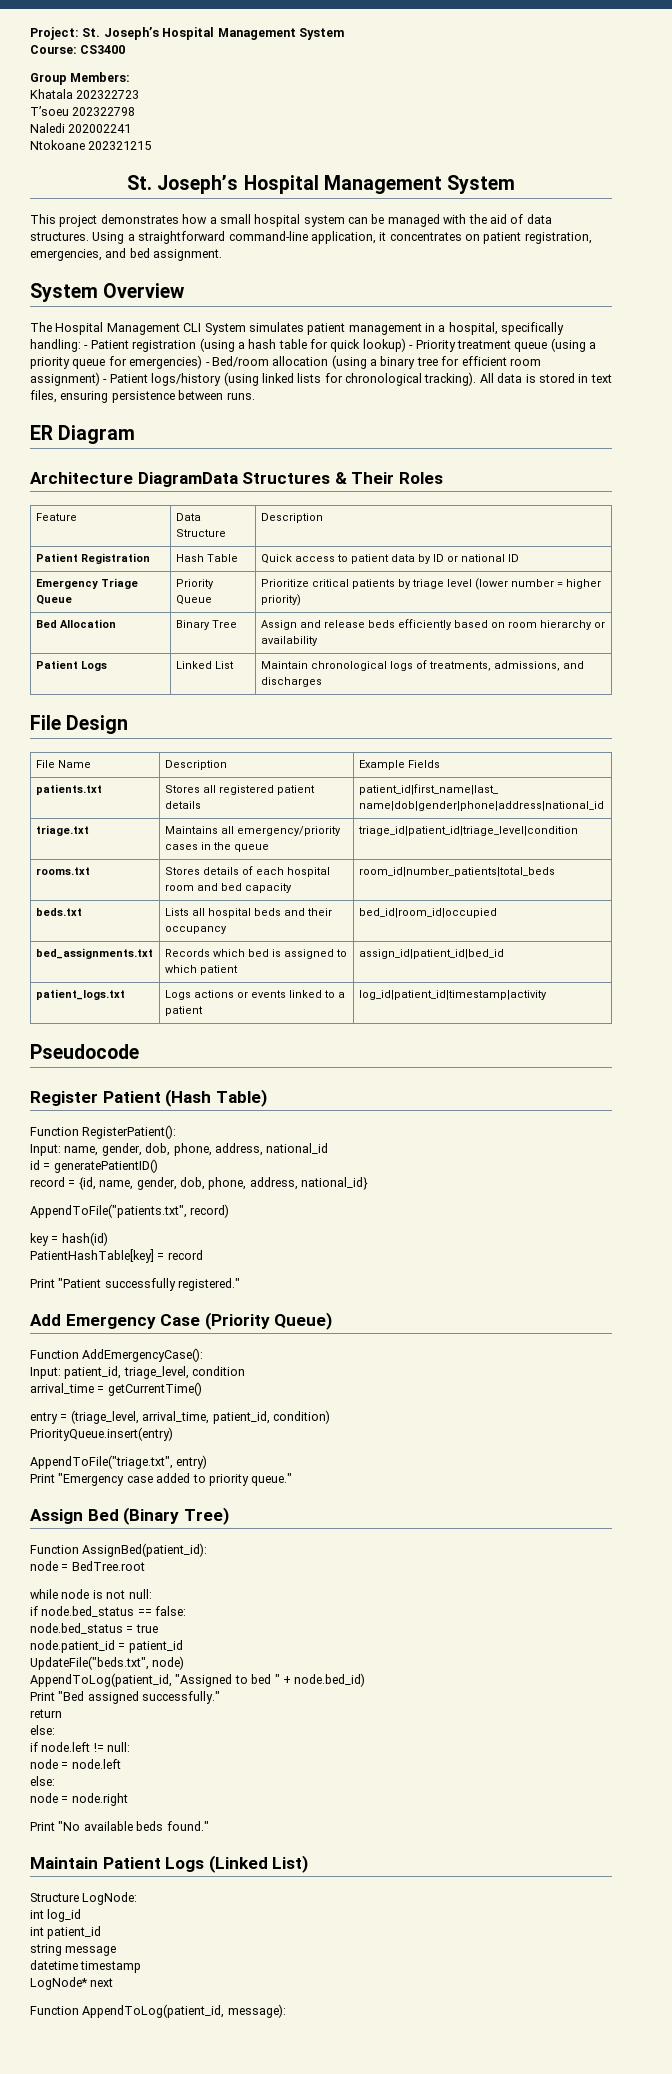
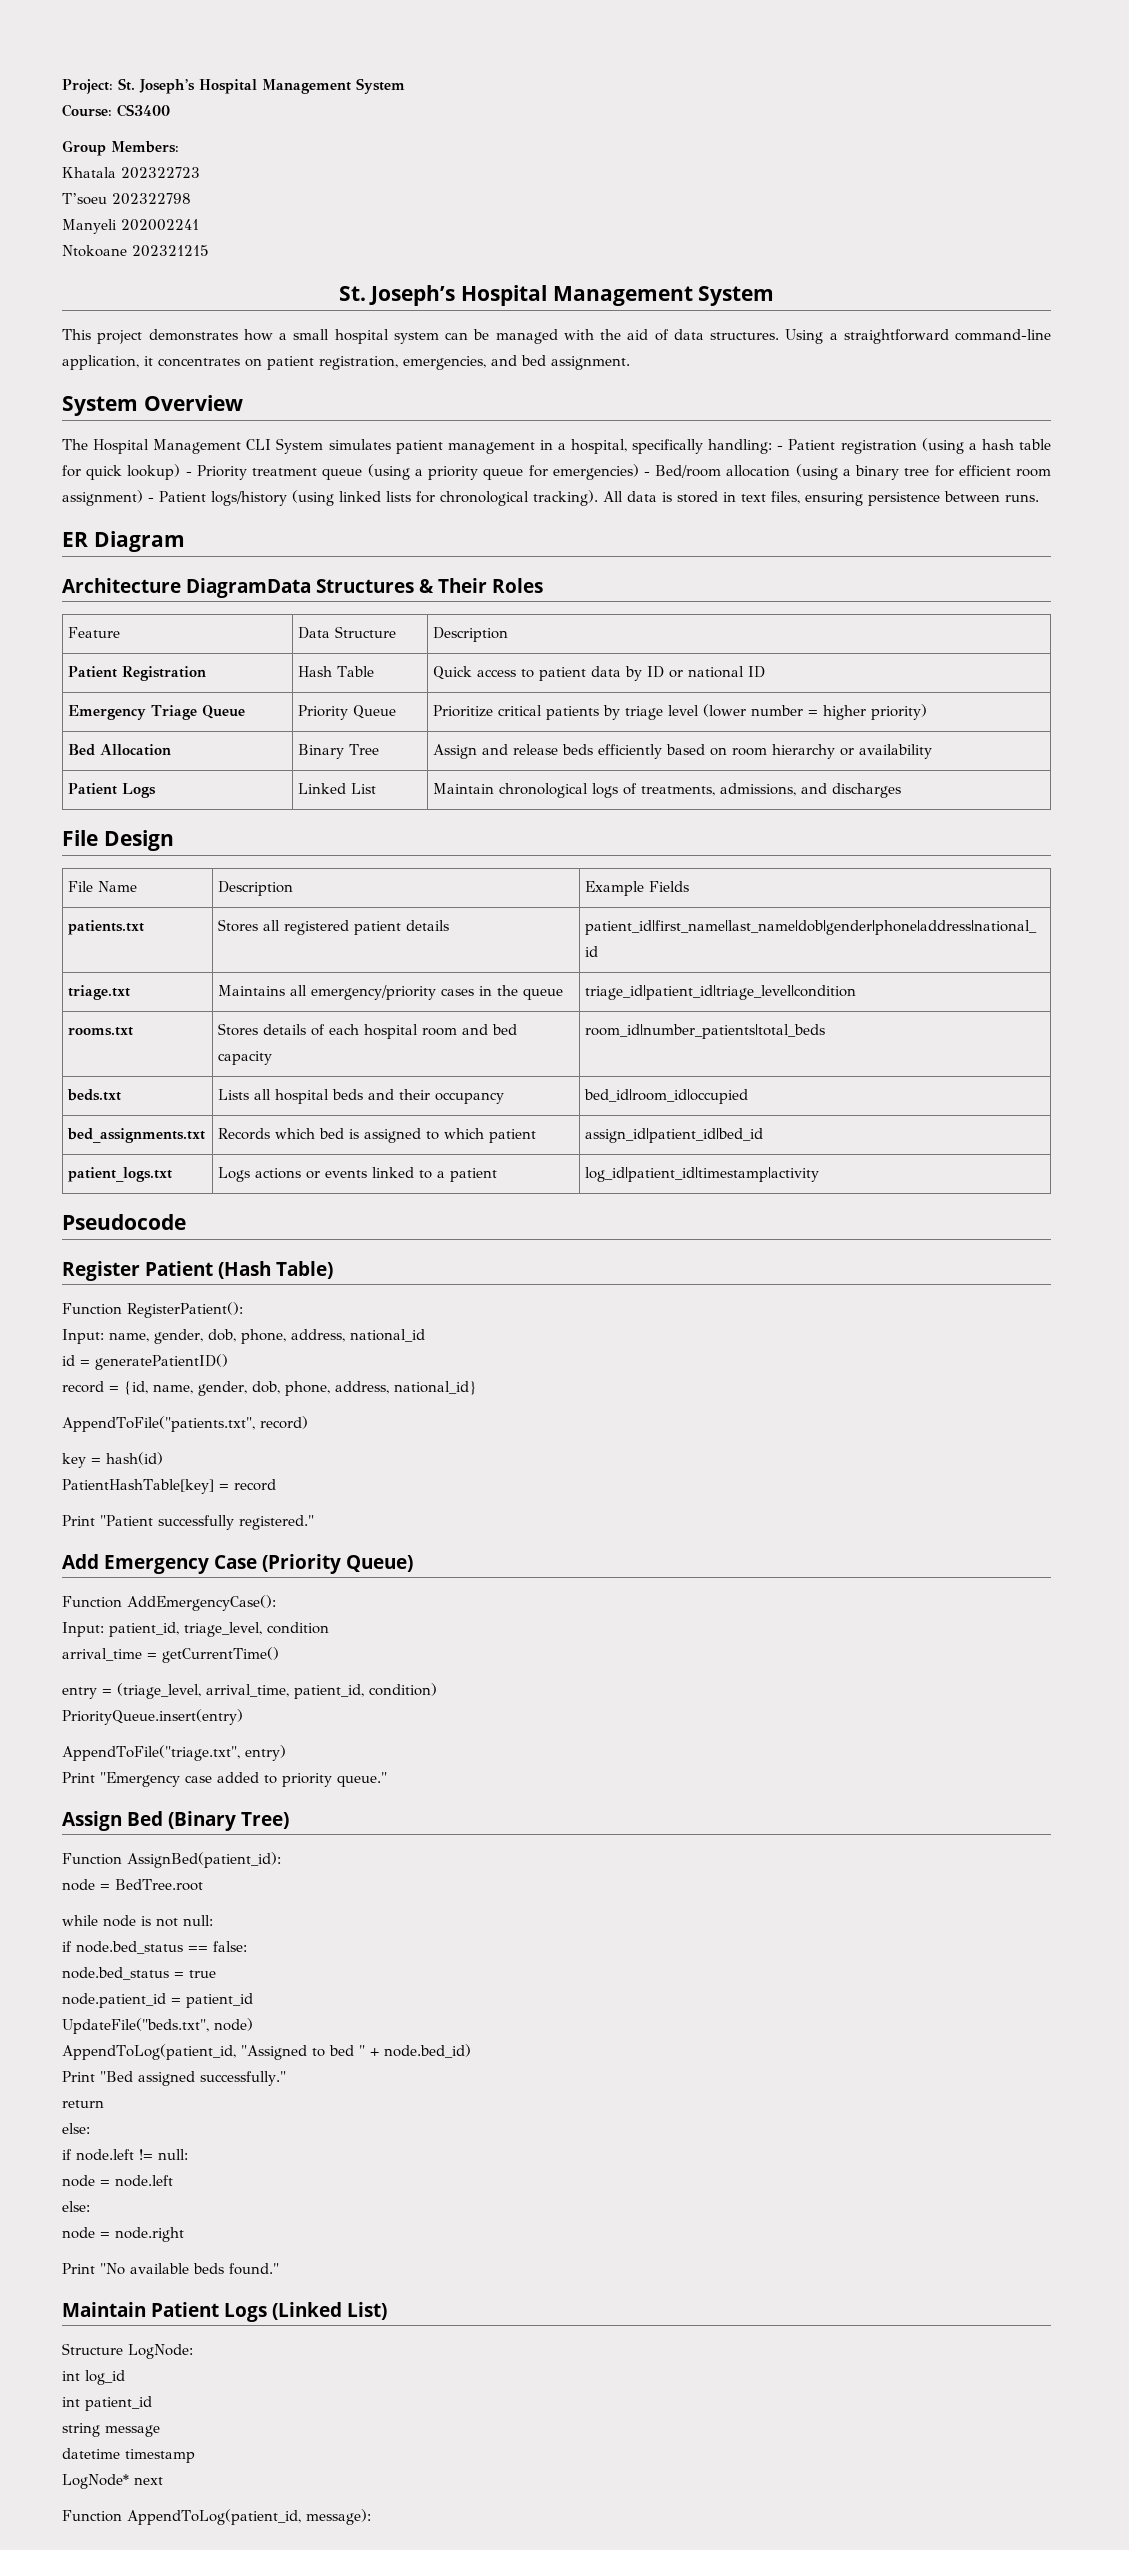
- Naledi 202002241
+ Manyeli 202002241

